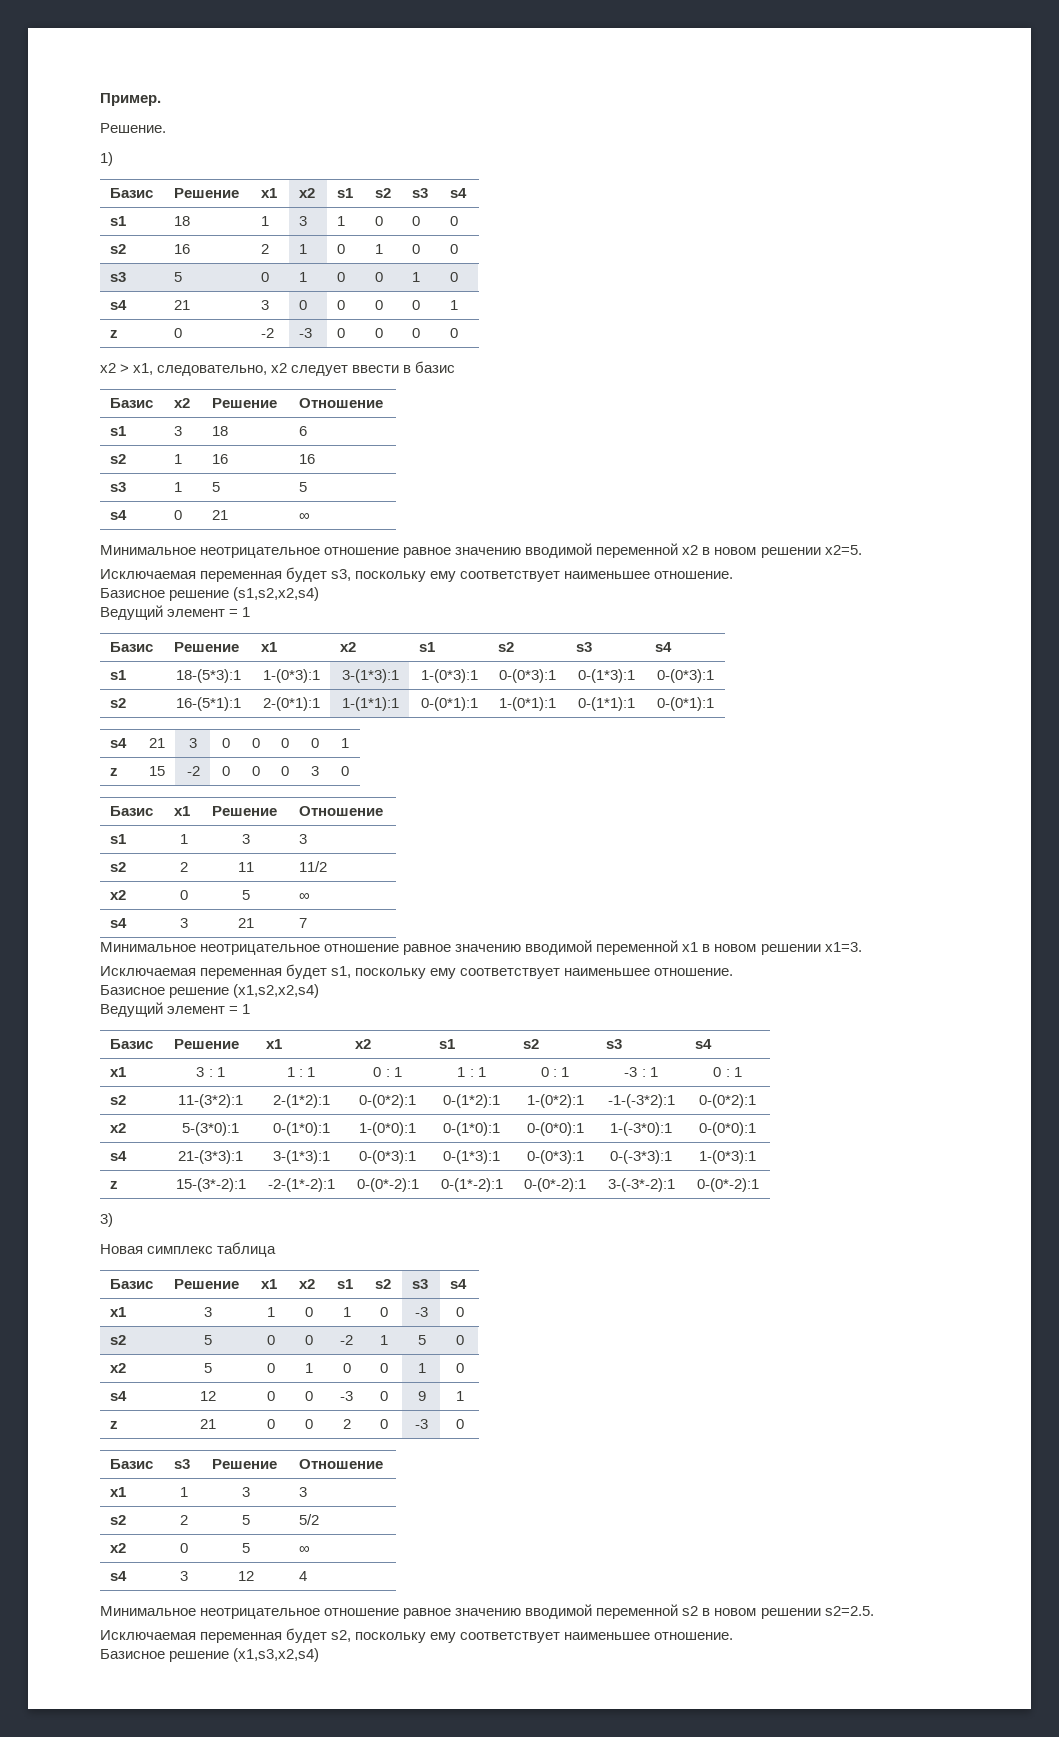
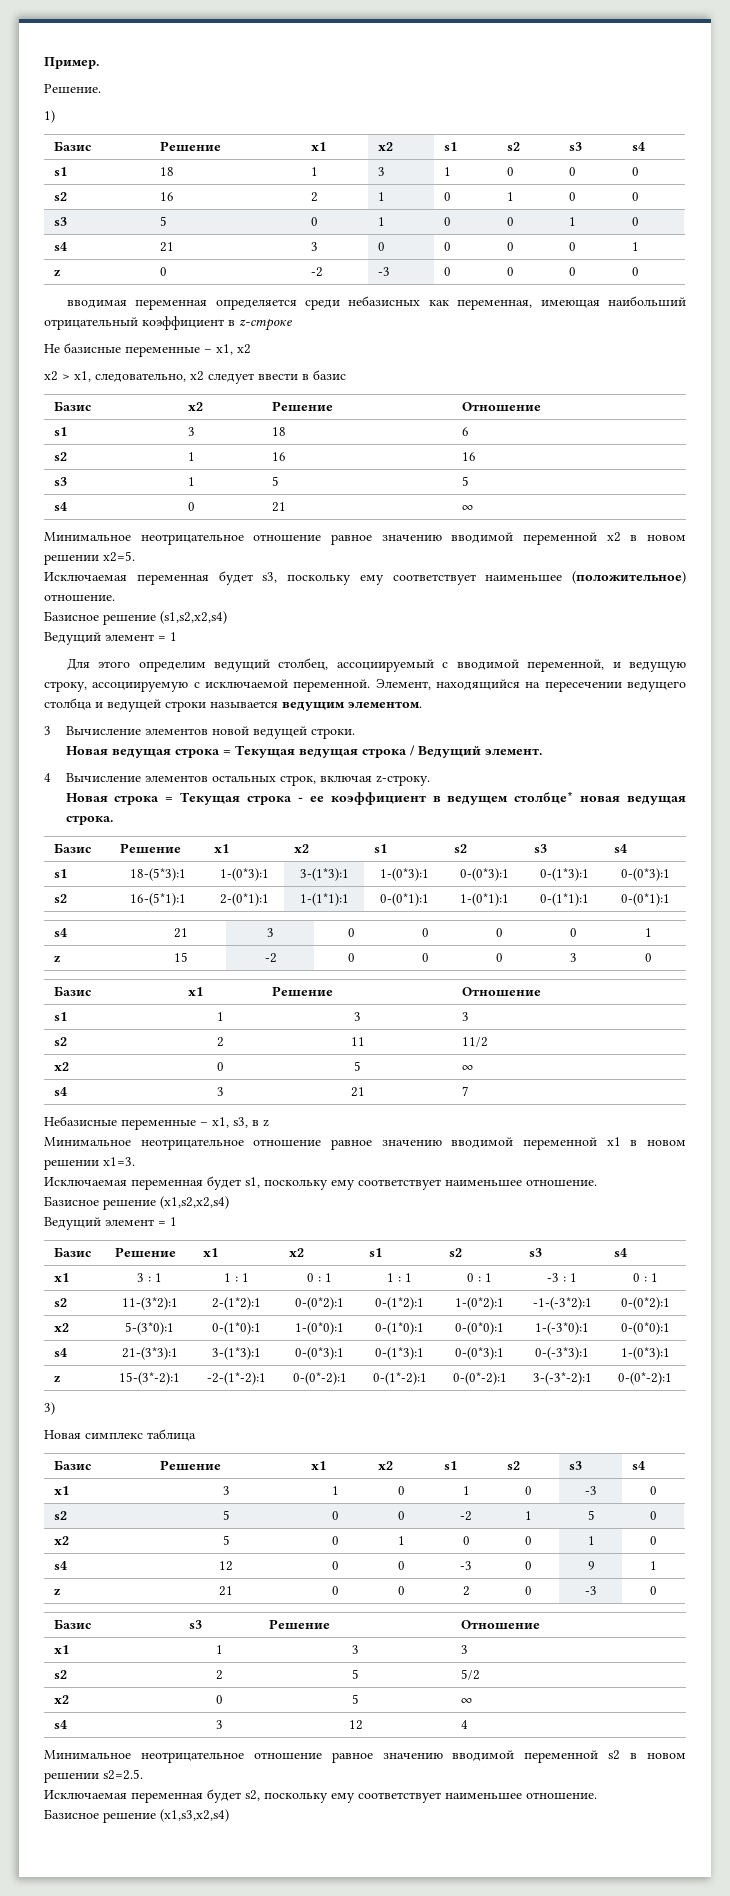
+ вводимая переменная определяется среди небазисных как переменная, имеющая наибольший отрицательный коэффициент в z-строке
+ Не базисные переменные – x1, x2
- Исключаемая переменная будет s3, поскольку ему соответствует наименьшее отношение.
+ Исключаемая переменная будет s3, поскольку ему соответствует наименьшее (положительное) отношение.
+ Для этого определим ведущий столбец, ассоциируемый с вводимой переменной, и ведущую строку, ассоциируемую с исключаемой переменной. Элемент, находящийся на пересечении ведущего столбца и ведущей строки называется ведущим элементом.
+ 3 Вычисление элементов новой ведущей строки.
+ Новая ведущая строка = Текущая ведущая строка / Ведущий элемент.
+ 4 Вычисление элементов остальных строк, включая z-строку.
+ Новая строка = Текущая строка - ее коэффициент в ведущем столбце* новая ведущая строка.
+ Небазисные переменные – x1, s3, в z

